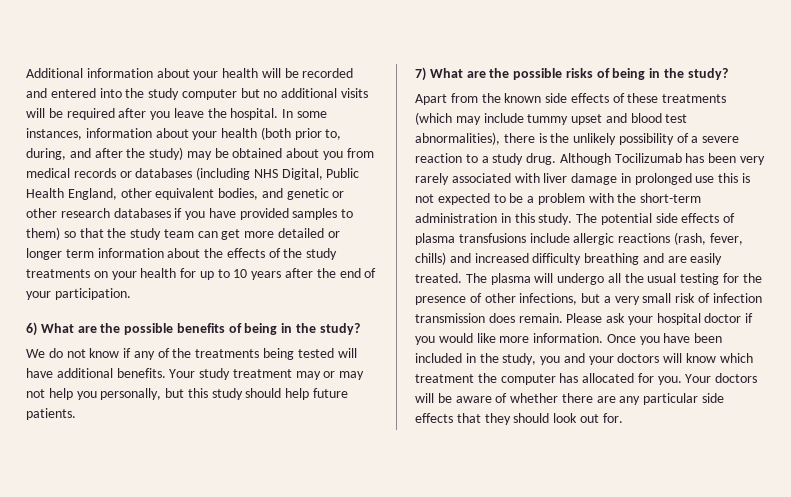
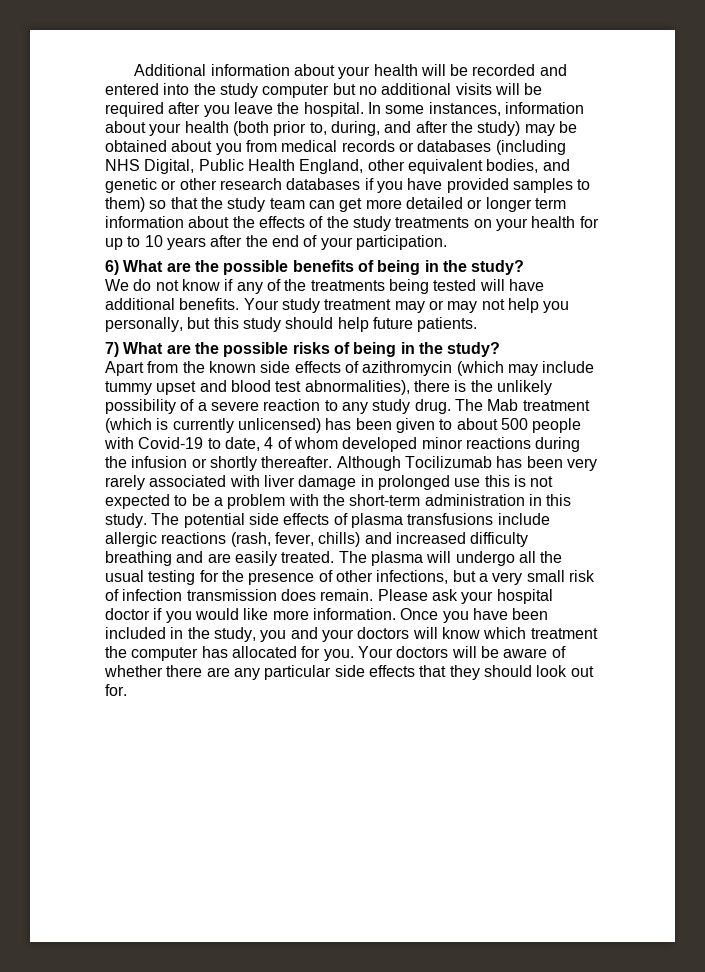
- Apart from the known side effects of these treatments (which may include tummy upset and blood test abnormalities), there is the unlikely possibility of a severe reaction to a study drug.
+ Apart from the known side effects of azithromycin (which may include tummy upset and blood test abnormalities), there is the unlikely possibility of a severe reaction to any study drug.
+ The Mab treatment (which is currently unlicensed) has been given to about 500 people with Covid-19 to date, 4 of whom developed minor reactions during the infusion or shortly thereafter.

